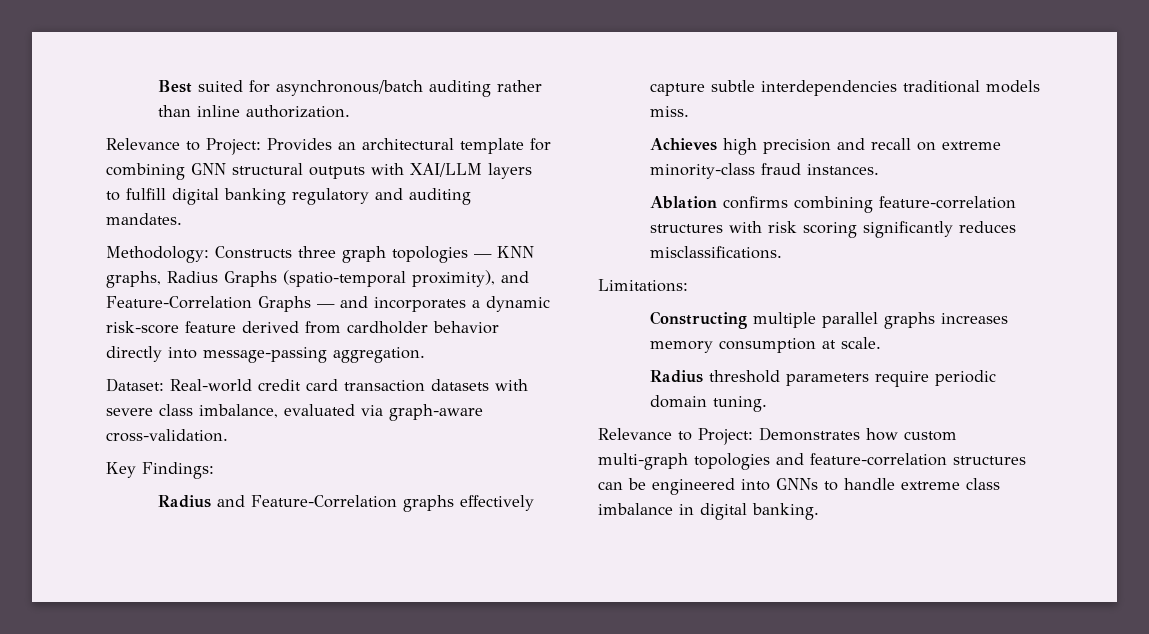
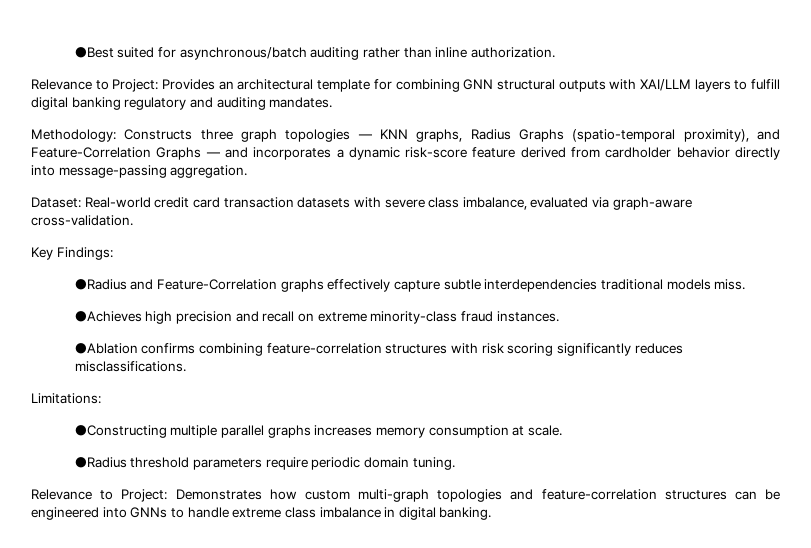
- Best suited for asynchronous/batch auditing rather than inline authorization.
+ ●Best suited for asynchronous/batch auditing rather than inline authorization.
- Radius and Feature-Correlation graphs effectively capture subtle interdependencies traditional models miss.
+ ●Radius and Feature-Correlation graphs effectively capture subtle interdependencies traditional models miss.
- Achieves high precision and recall on extreme minority-class fraud instances.
+ ●Achieves high precision and recall on extreme minority-class fraud instances.
- Ablation confirms combining feature-correlation structures with risk scoring significantly reduces misclassifications.
+ ●Ablation confirms combining feature-correlation structures with risk scoring significantly reduces misclassifications.
- Constructing multiple parallel graphs increases memory consumption at scale.
+ ●Constructing multiple parallel graphs increases memory consumption at scale.
- Radius threshold parameters require periodic domain tuning.
+ ●Radius threshold parameters require periodic domain tuning.

